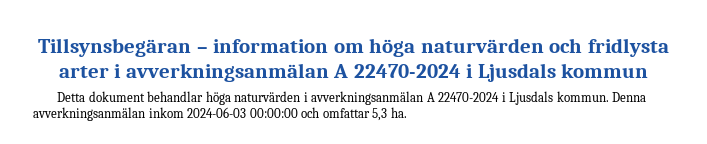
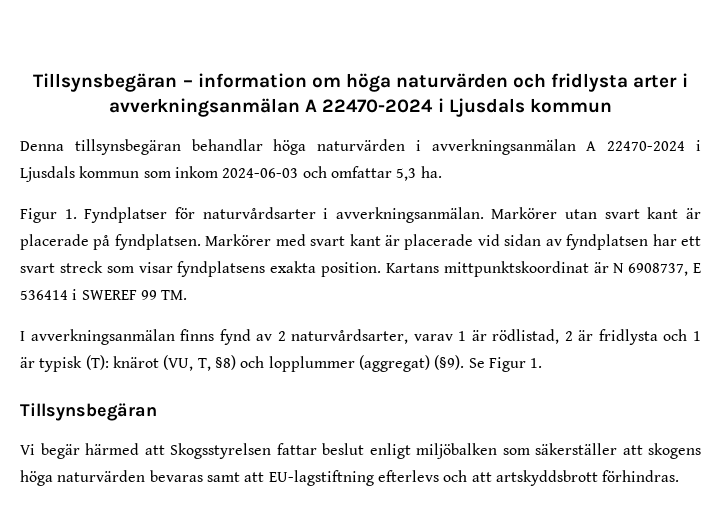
- Detta dokument behandlar höga naturvärden i avverkningsanmälan A 22470-2024 i Ljusdals kommun. Denna avverkningsanmälan inkom 2024-06-03 00:00:00 och omfattar 5,3 ha.
+ Denna tillsynsbegäran behandlar höga naturvärden i avverkningsanmälan A 22470-2024 i Ljusdals kommun som inkom 2024-06-03 och omfattar 5,3 ha.
+ Figur 1. Fyndplatser för naturvårdsarter i avverkningsanmälan. Markörer utan svart kant är placerade på fyndplatsen. Markörer med svart kant är placerade vid sidan av fyndplatsen har ett svart streck som visar fyndplatsens exakta position. Kartans mittpunktskoordinat är N 6908737, E 536414 i SWEREF 99 TM.
+ I avverkningsanmälan finns fynd av 2 naturvårdsarter, varav 1 är rödlistad, 2 är fridlysta och 1 är typisk (T): knärot (VU, T, §8) och lopplummer (aggregat) (§9). Se Figur 1.
+ Tillsynsbegäran
+ Vi begär härmed att Skogsstyrelsen fattar beslut enligt miljöbalken som säkerställer att skogens höga naturvärden bevaras samt att EU-lagstiftning efterlevs och att artskyddsbrott förhindras.

